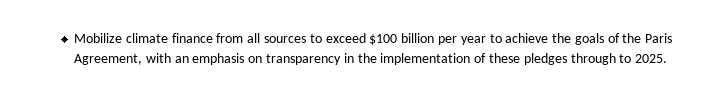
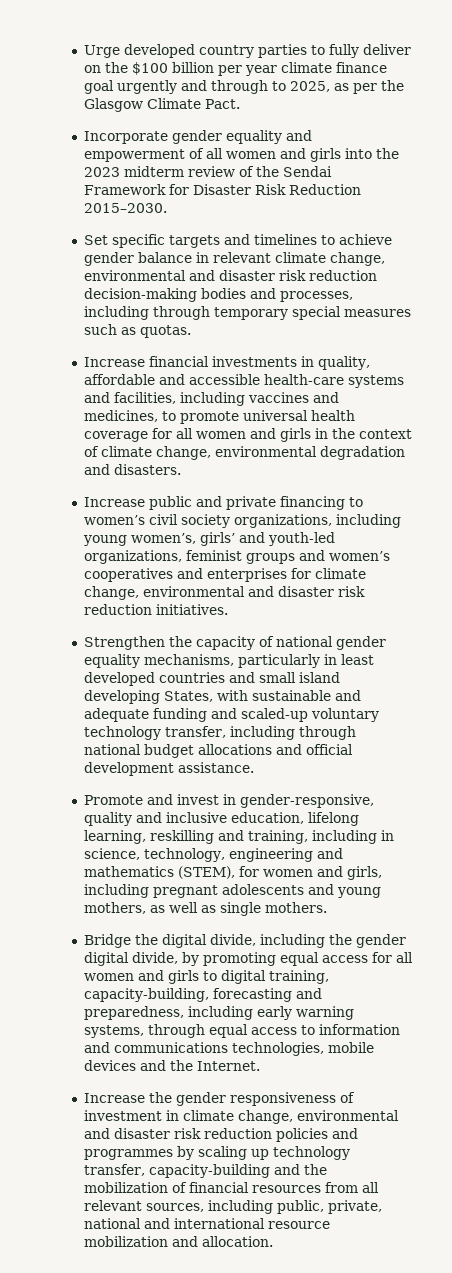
- Mobilize climate finance from all sources to exceed $100 billion per year to achieve the goals of the Paris Agreement, with an emphasis on transparency in the implementation of these pledges through to 2025.
+ Urge developed country parties to fully deliver on the $100 billion per year climate finance goal urgently and through to 2025, as per the Glasgow Climate Pact.
+ Incorporate gender equality and empowerment of all women and girls into the 2023 midterm review of the Sendai Framework for Disaster Risk Reduction 2015–2030.
+ Set specific targets and timelines to achieve gender balance in relevant climate change, environmental and disaster risk reduction decision-making bodies and processes, including through temporary special measures such as quotas.
+ Increase financial investments in quality, affordable and accessible health-care systems and facilities, including vaccines and medicines, to promote universal health coverage for all women and girls in the context of climate change, environmental degradation and disasters.
+ Increase public and private financing to women’s civil society organizations, including young women’s, girls’ and youth-led organizations, feminist groups and women’s cooperatives and enterprises for climate change, environmental and disaster risk reduction initiatives.
+ Strengthen the capacity of national gender equality mechanisms, particularly in least developed countries and small island developing States, with sustainable and adequate funding and scaled-up voluntary technology transfer, including through national budget allocations and official development assistance.
+ Promote and invest in gender-responsive, quality and inclusive education, lifelong learning, reskilling and training, including in science, technology, engineering and mathematics (STEM), for women and girls, including pregnant adolescents and young mothers, as well as single mothers.
+ Bridge the digital divide, including the gender digital divide, by promoting equal access for all women and girls to digital training, capacity-building, forecasting and preparedness, including early warning systems, through equal access to information and communications technologies, mobile devices and the Internet.
+ Increase the gender responsiveness of investment in climate change, environmental and disaster risk reduction policies and programmes by scaling up technology transfer, capacity-building and the mobilization of financial resources from all relevant sources, including public, private, national and international resource mobilization and allocation.

